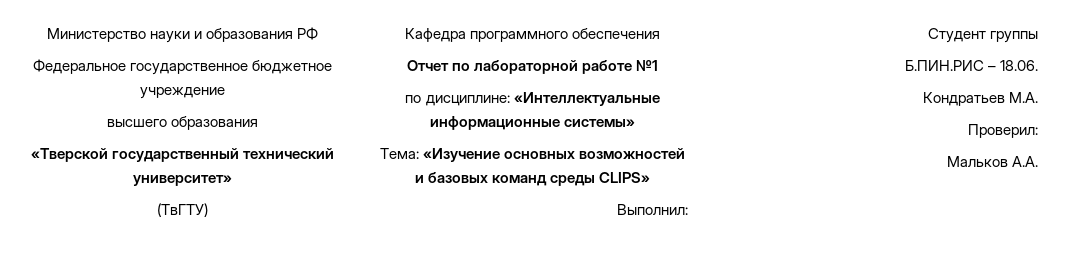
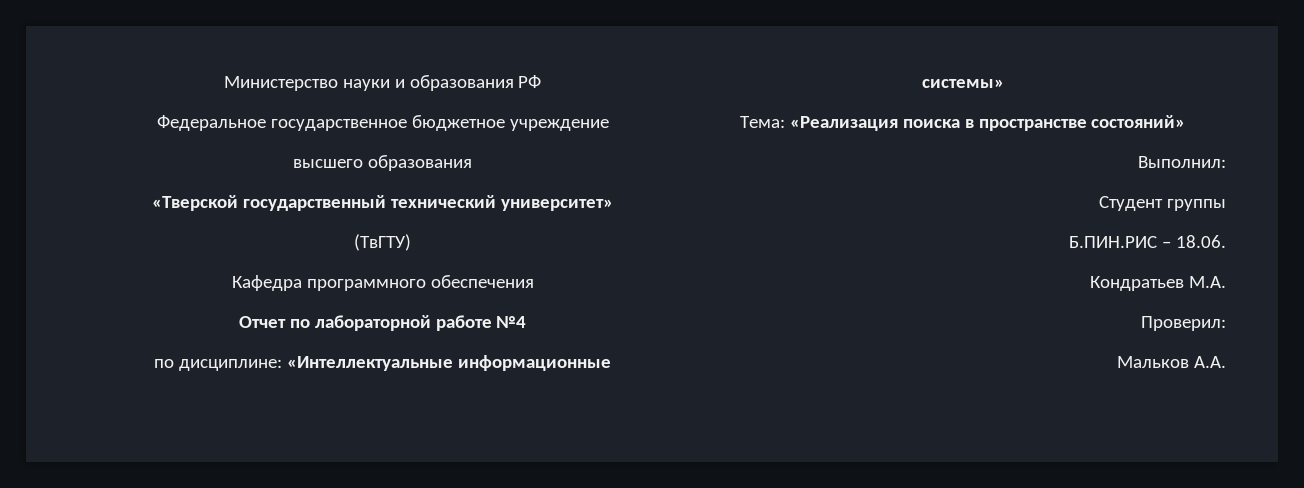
- Отчет по лабораторной работе №1
+ Отчет по лабораторной работе №4
- Тема: «Изучение основных возможностей и базовых команд среды CLIPS»
+ Тема: «Реализация поиска в пространстве состояний»

